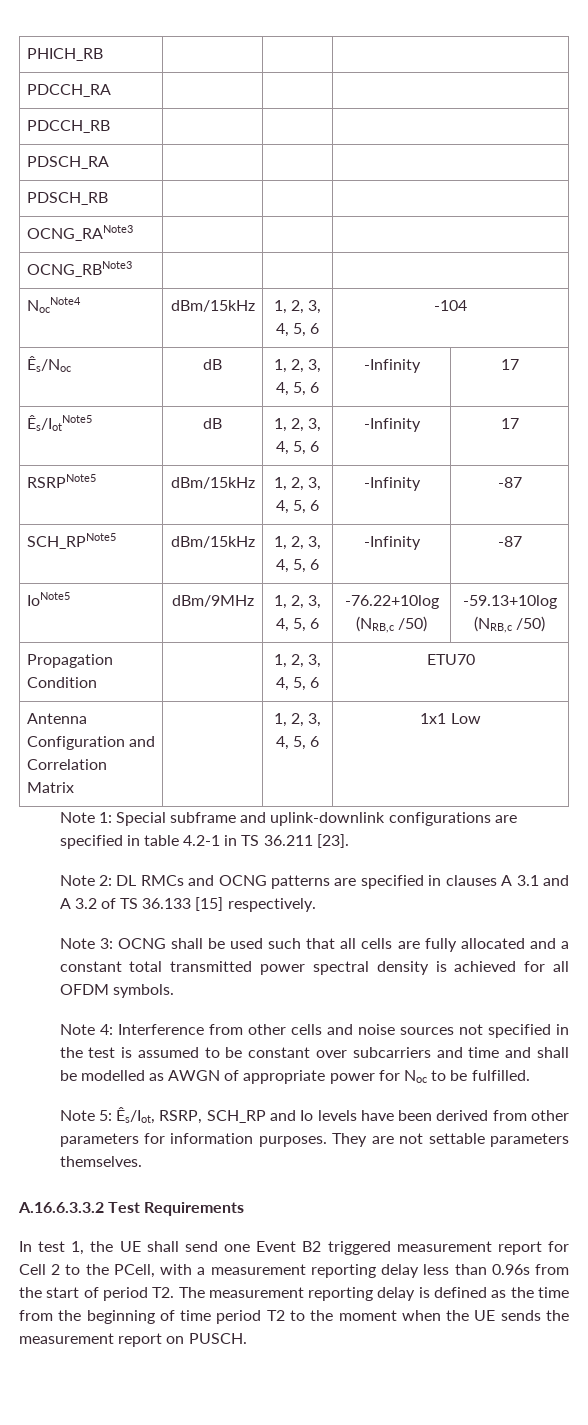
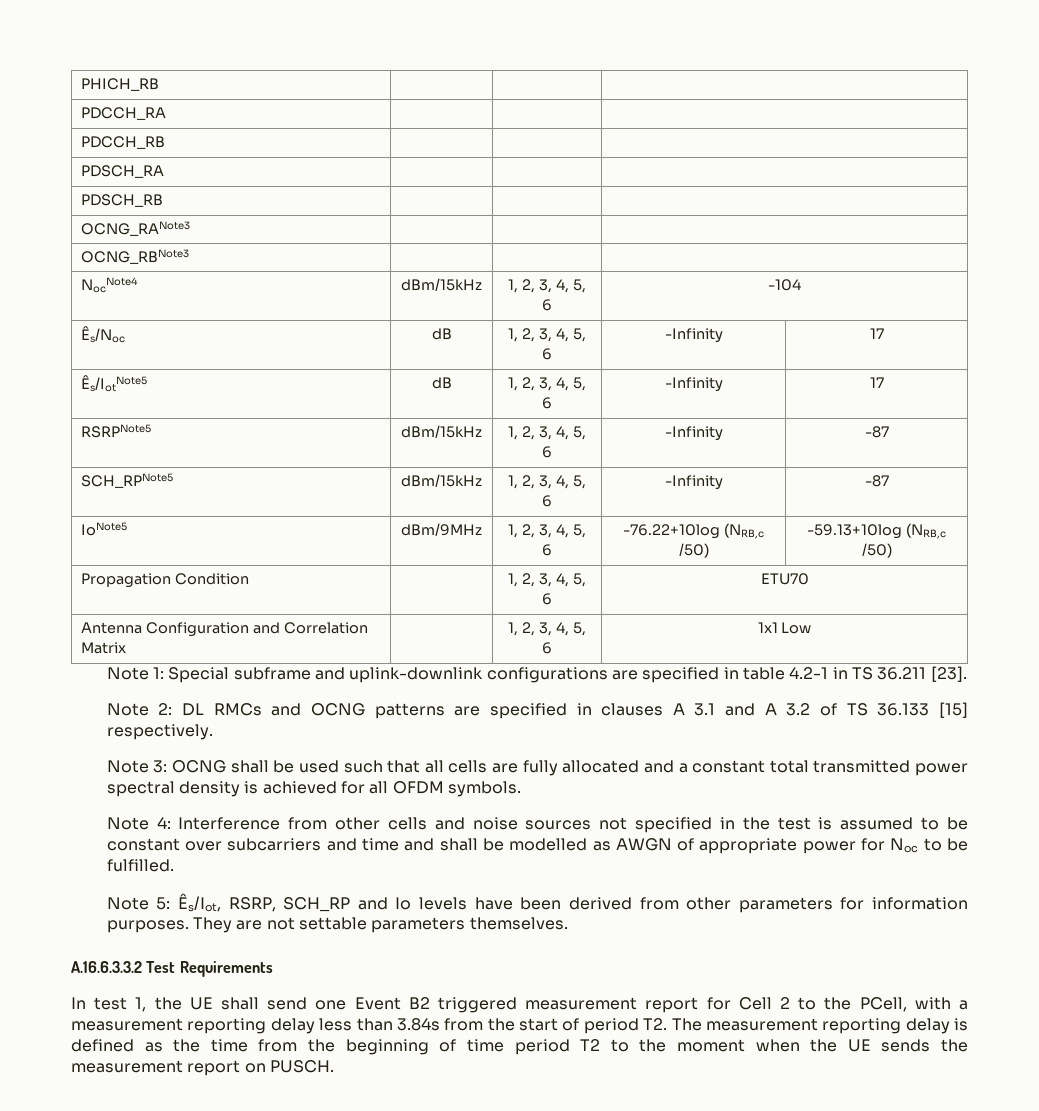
- In test 1, the UE shall send one Event B2 triggered measurement report for Cell 2 to the PCell, with a measurement reporting delay less than 0.96s from the start of period T2. The measurement reporting delay is defined as the time from the beginning of time period T2 to the moment when the UE sends the measurement report on PUSCH.
+ In test 1, the UE shall send one Event B2 triggered measurement report for Cell 2 to the PCell, with a measurement reporting delay less than 3.84s from the start of period T2. The measurement reporting delay is defined as the time from the beginning of time period T2 to the moment when the UE sends the measurement report on PUSCH.

